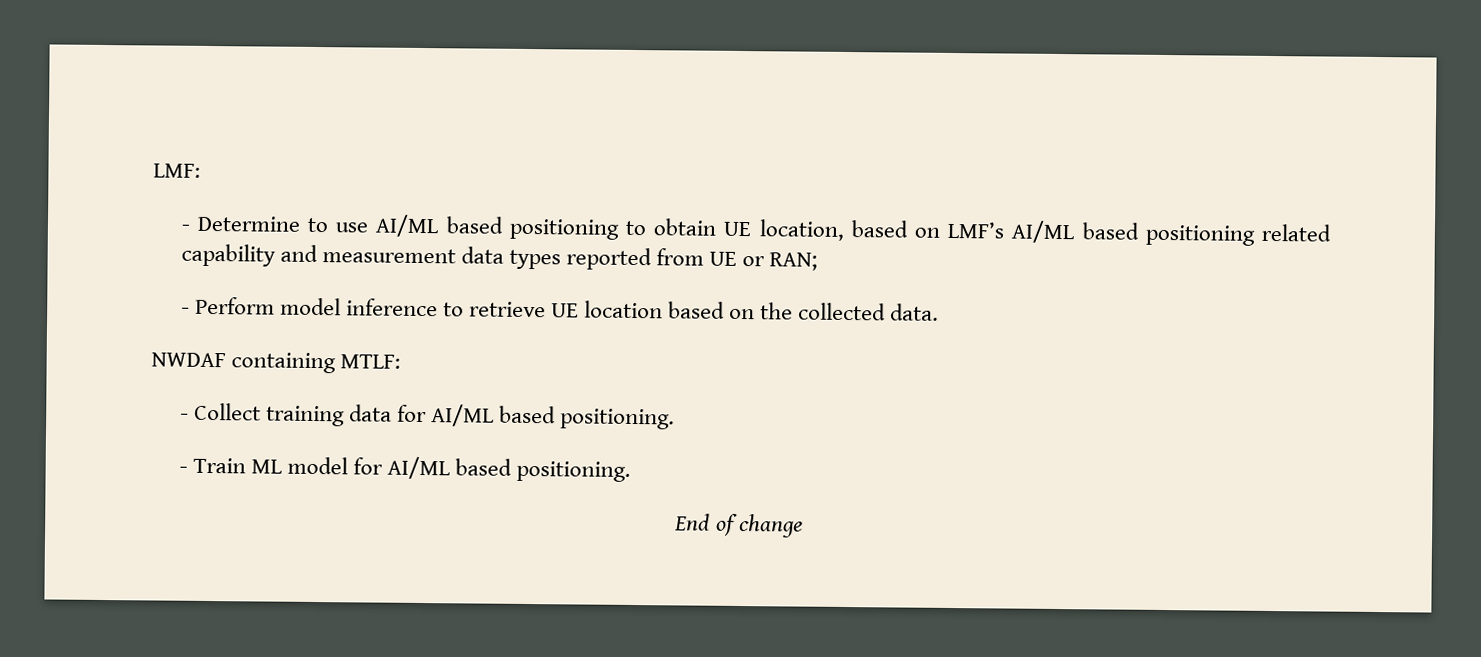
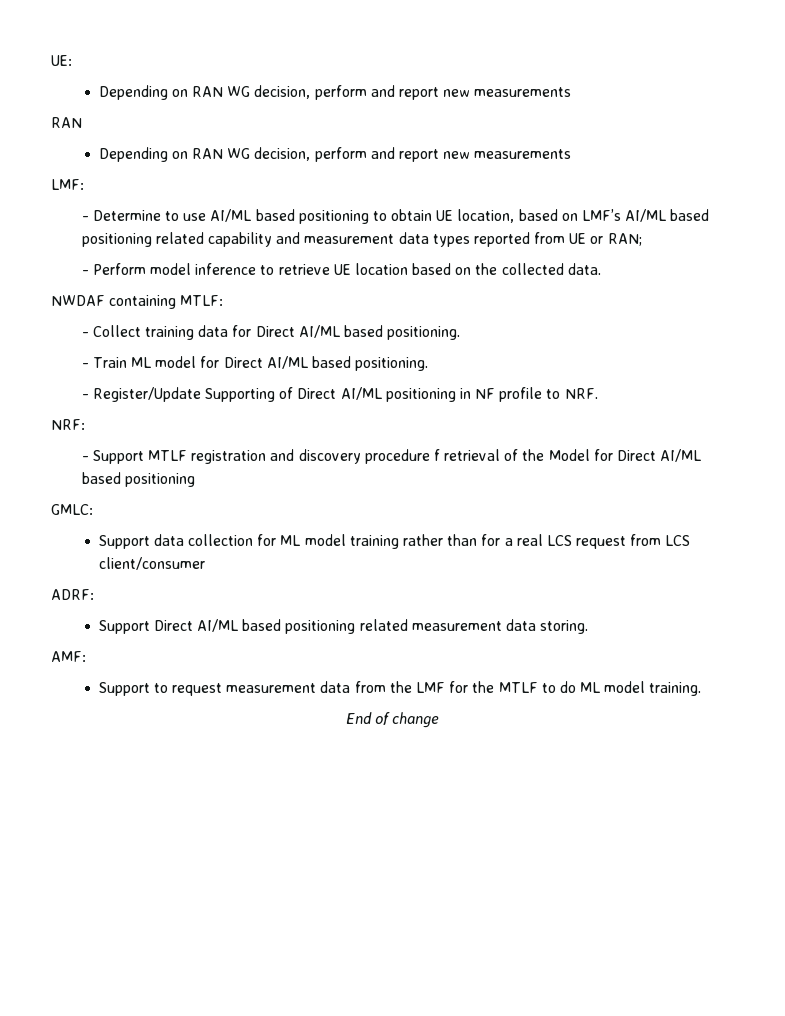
+ UE:
+ Depending on RAN WG decision, perform and report new measurements
+ RAN
+ Depending on RAN WG decision, perform and report new measurements
- - Collect training data for AI/ML based positioning.
+ - Collect training data for Direct AI/ML based positioning.
- - Train ML model for AI/ML based positioning.
+ - Train ML model for Direct AI/ML based positioning.
+ - Register/Update Supporting of Direct AI/ML positioning in NF profile to NRF.
+ NRF:
+ - Support MTLF registration and discovery procedure f retrieval of the Model for Direct AI/ML based positioning
+ GMLC:
+ Support data collection for ML model training rather than for a real LCS request from LCS client/consumer
+ ADRF:
+ Support Direct AI/ML based positioning related measurement data storing.
+ AMF:
+ Support to request measurement data from the LMF for the MTLF to do ML model training.

